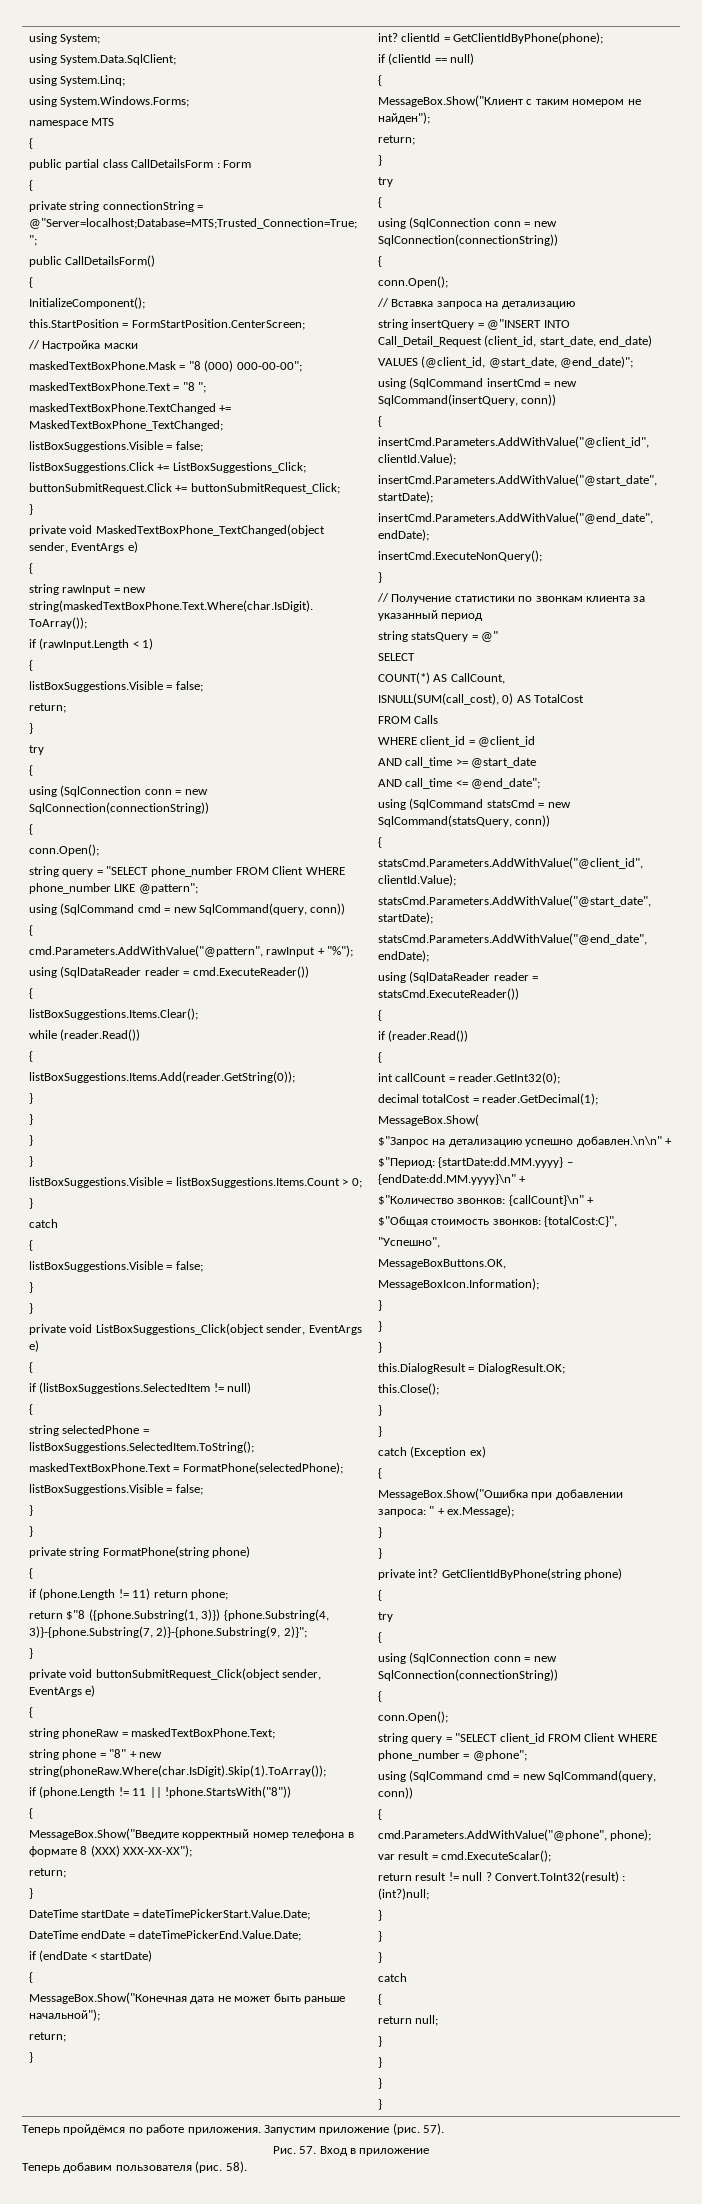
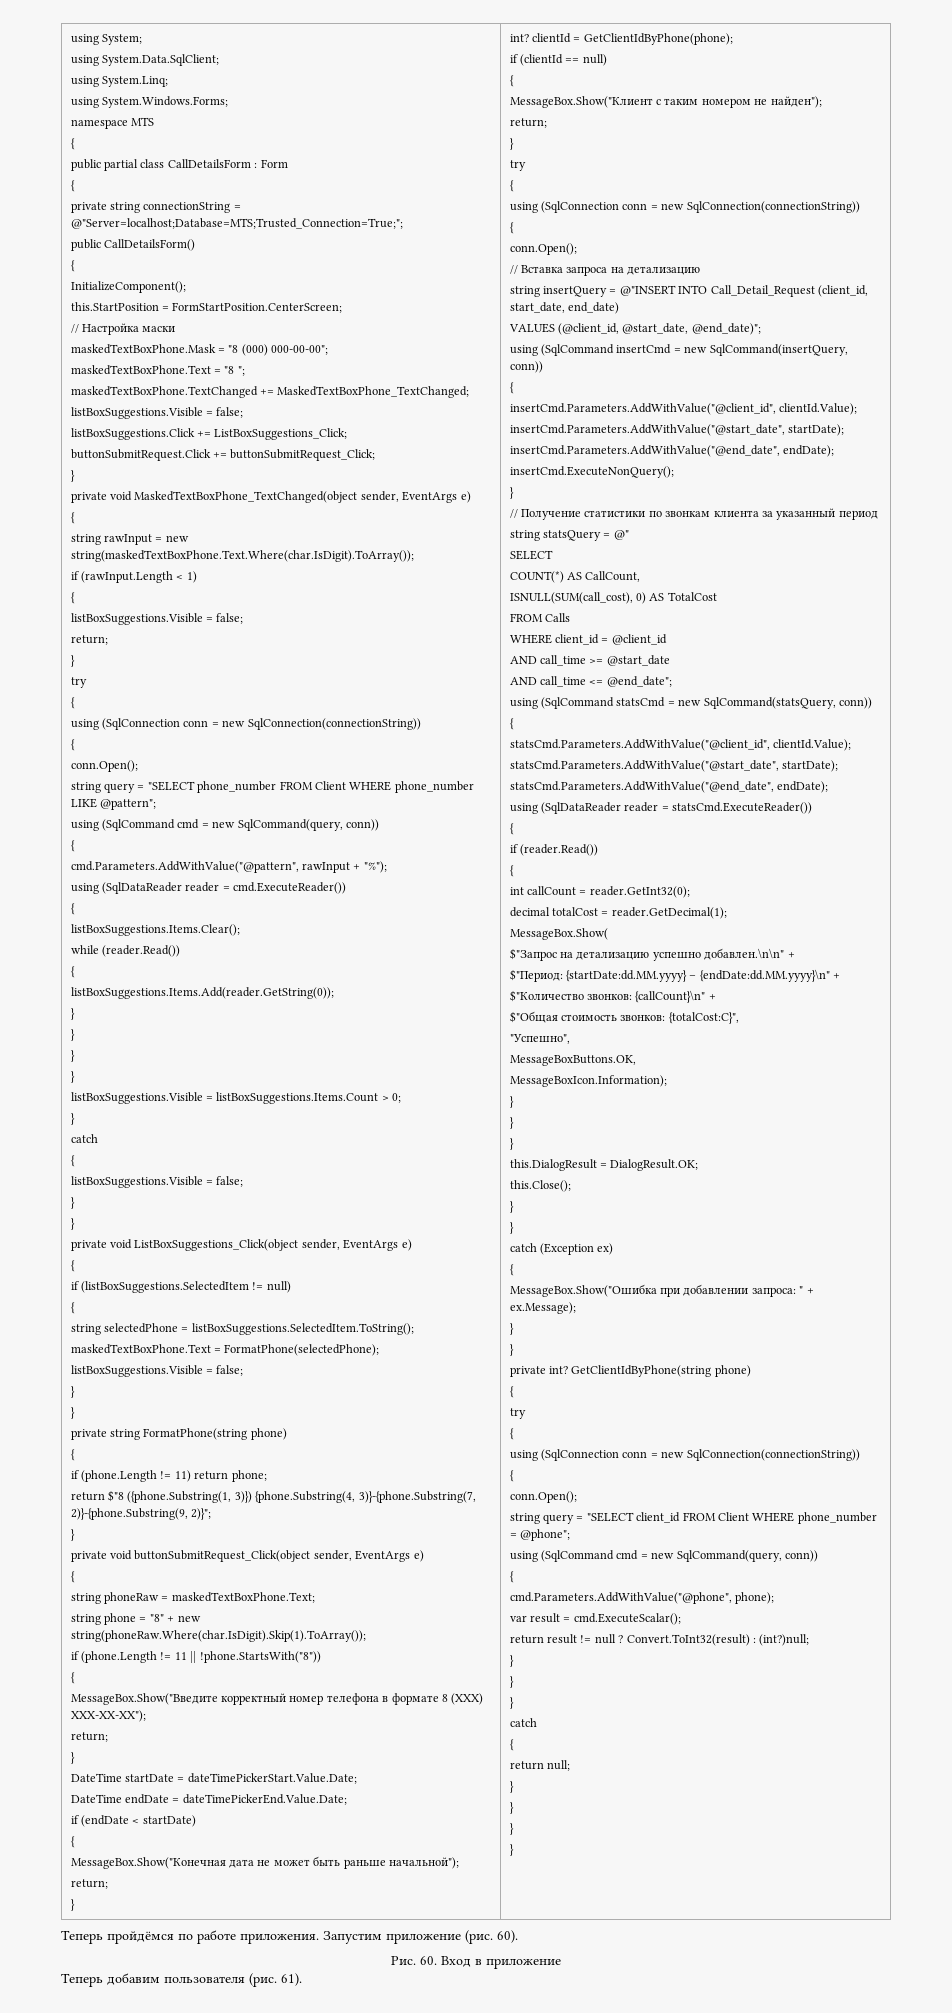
- 57).
+ 60).
- Рис. 57. Вход в приложение
+ Рис. 60. Вход в приложение
- 58).
+ 61).

